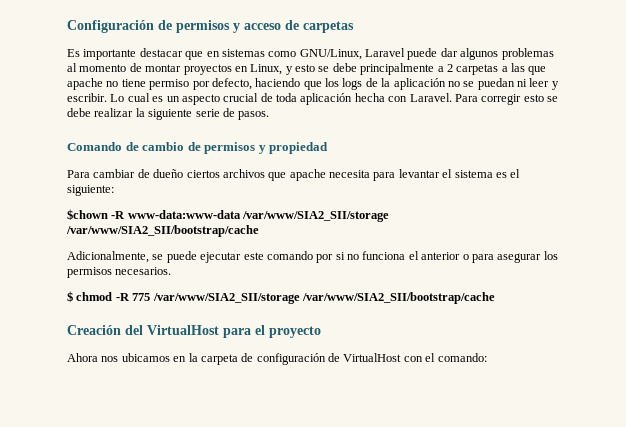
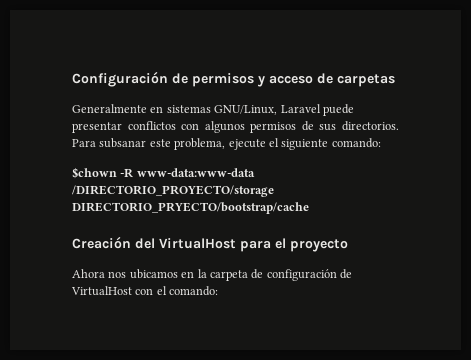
- Es importante destacar que en sistemas como GNU/Linux, Laravel puede dar algunos problemas al momento de montar proyectos en Linux, y esto se debe principalmente a 2 carpetas a las que apache no tiene permiso por defecto, haciendo que los logs de la aplicación no se puedan ni leer y escribir. Lo cual es un aspecto crucial de toda aplicación hecha con Laravel. Para corregir esto se debe realizar la siguiente serie de pasos.
- Comando de cambio de permisos y propiedad
- Para cambiar de dueño ciertos archivos que apache necesita para levantar el sistema es el siguiente:
- $chown -R www-data:www-data /var/www/SIA2_SII/storage /var/www/SIA2_SII/bootstrap/cache
- Adicionalmente, se puede ejecutar este comando por si no funciona el anterior o para asegurar los permisos necesarios.
- $ chmod -R 775 /var/www/SIA2_SII/storage /var/www/SIA2_SII/bootstrap/cache
+ Generalmente en sistemas GNU/Linux, Laravel puede presentar conflictos con algunos permisos de sus directorios. Para subsanar este problema, ejecute el siguiente comando:
+ $chown -R www-data:www-data /DIRECTORIO_PROYECTO/storage DIRECTORIO_PRYECTO/bootstrap/cache

